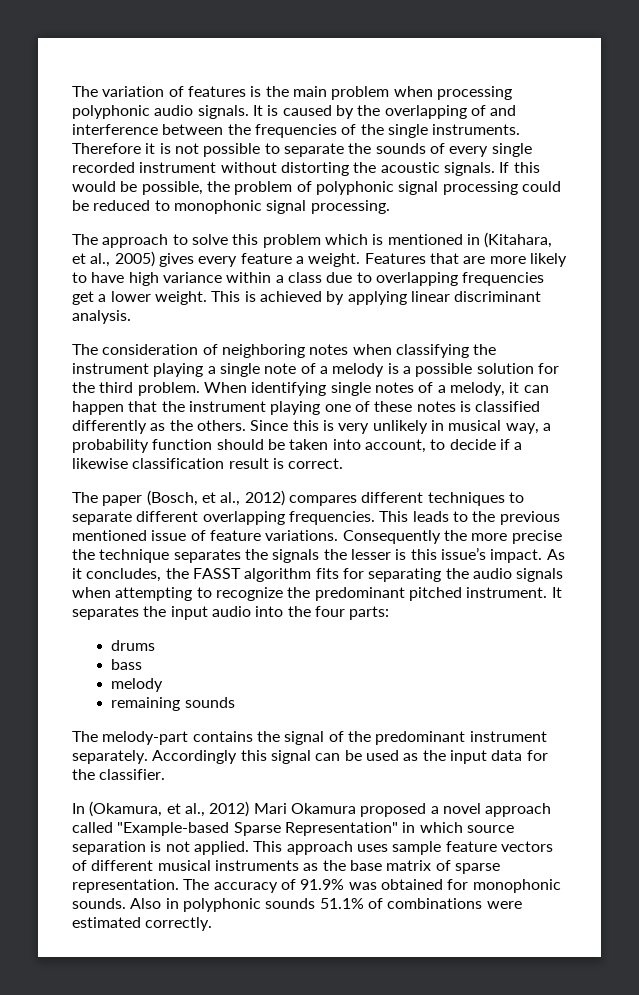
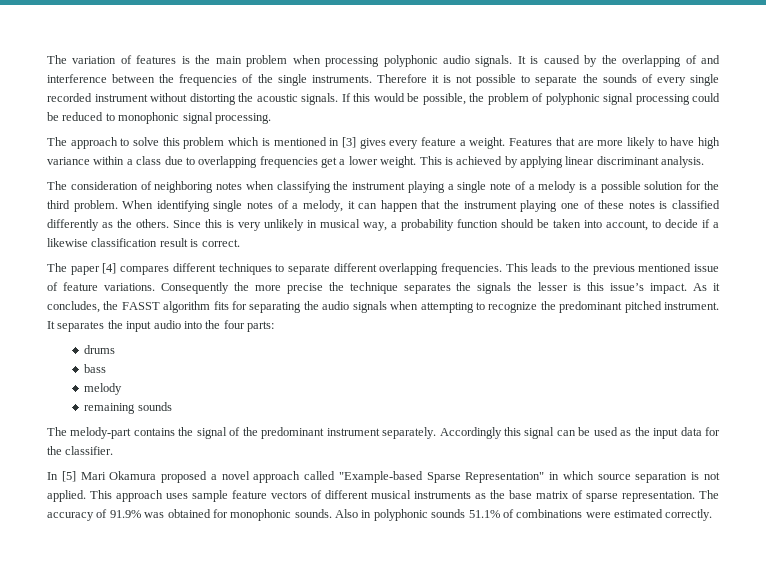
- The approach to solve this problem which is mentioned in (Kitahara, et al., 2005) gives every feature a weight.
+ The approach to solve this problem which is mentioned in [3] gives every feature a weight.
- The paper (Bosch, et al., 2012) compares different techniques to separate different overlapping frequencies.
+ The paper [4] compares different techniques to separate different overlapping frequencies.
- In (Okamura, et al., 2012) Mari Okamura proposed a novel approach called "Example-based Sparse Representation" in which source separation is not applied.
+ In [5] Mari Okamura proposed a novel approach called "Example-based Sparse Representation" in which source separation is not applied.

